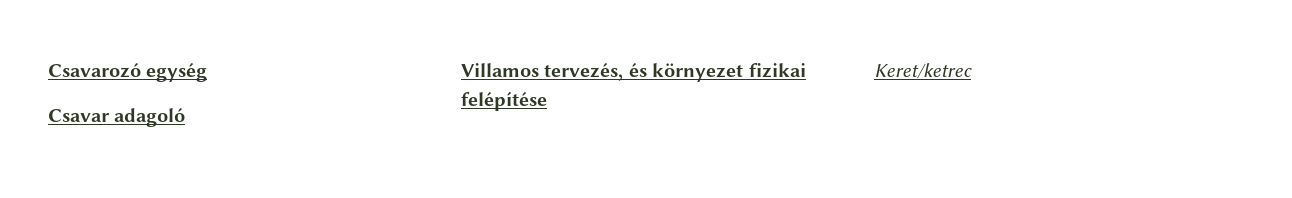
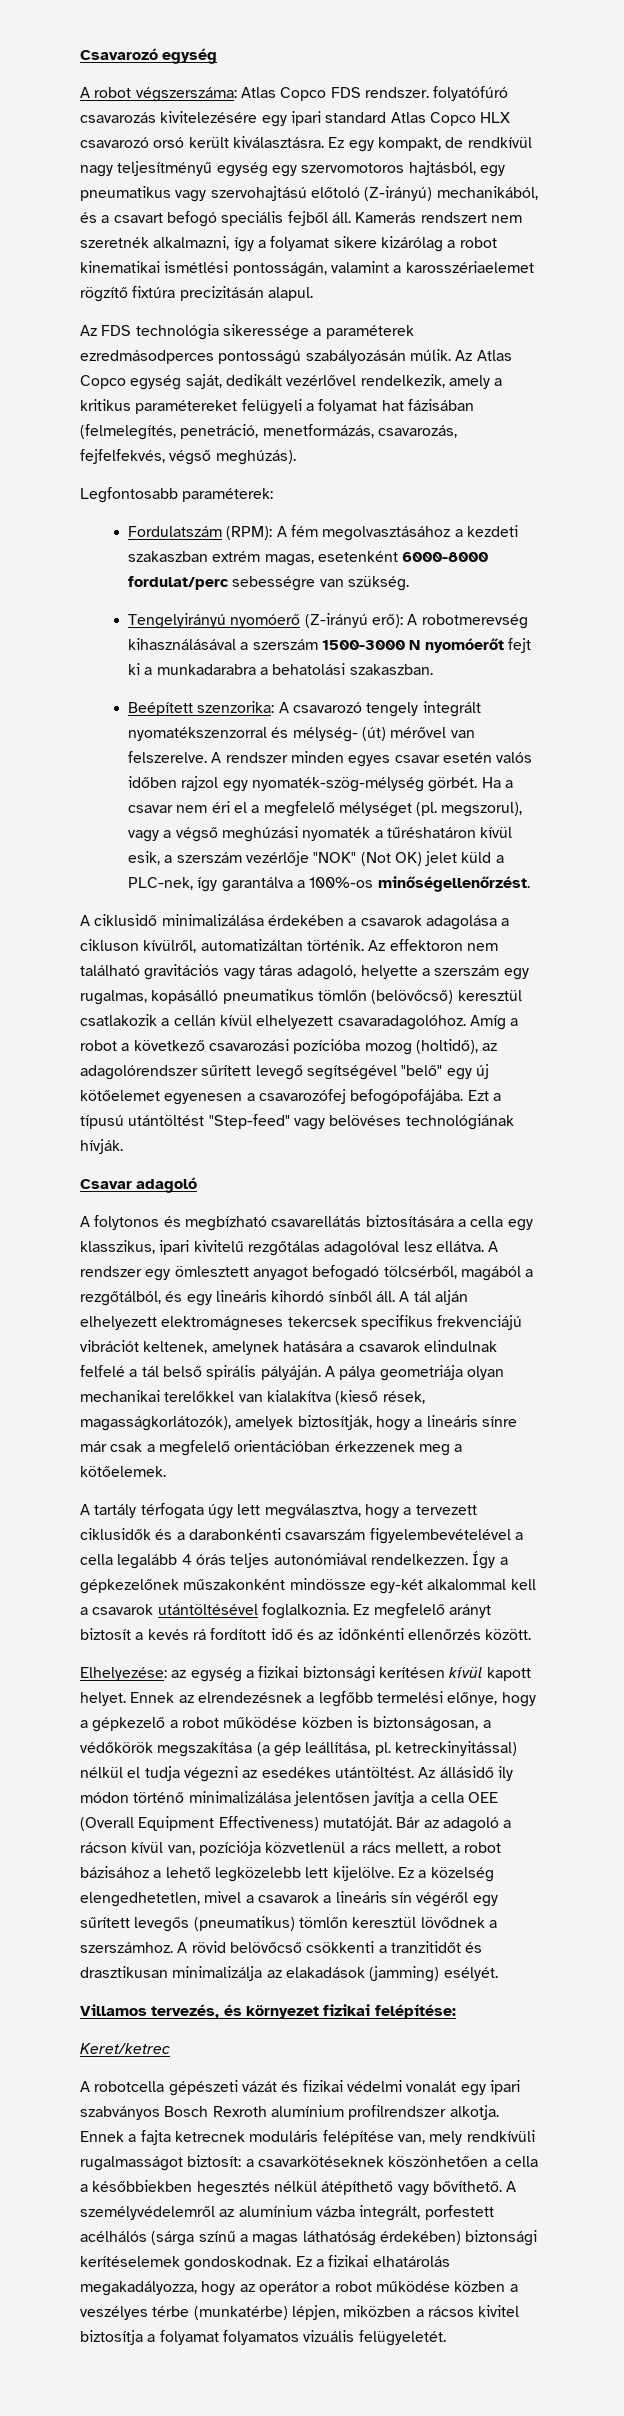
+ A robot végszerszáma: Atlas Copco FDS rendszer. folyatófúró csavarozás kivitelezésére egy ipari standard Atlas Copco HLX csavarozó orsó került kiválasztásra. Ez egy kompakt, de rendkívül nagy teljesítményű egység egy szervomotoros hajtásból, egy pneumatikus vagy szervohajtású előtoló (Z-irányú) mechanikából, és a csavart befogó speciális fejből áll. Kamerás rendszert nem szeretnék alkalmazni, így a folyamat sikere kizárólag a robot kinematikai ismétlési pontosságán, valamint a karosszériaelemet rögzítő fixtúra precizitásán alapul.
+ Az FDS technológia sikeressége a paraméterek ezredmásodperces pontosságú szabályozásán múlik. Az Atlas Copco egység saját, dedikált vezérlővel rendelkezik, amely a kritikus paramétereket felügyeli a folyamat hat fázisában (felmelegítés, penetráció, menetformázás, csavarozás, fejfelfekvés, végső meghúzás).
+ Legfontosabb paraméterek:
+ Fordulatszám (RPM): A fém megolvasztásához a kezdeti szakaszban extrém magas, esetenként 6000-8000 fordulat/perc sebességre van szükség.
+ Tengelyirányú nyomóerő (Z-irányú erő): A robotmerevség kihasználásával a szerszám 1500-3000 N nyomóerőt fejt ki a munkadarabra a behatolási szakaszban.
+ Beépített szenzorika: A csavarozó tengely integrált nyomatékszenzorral és mélység- (út) mérővel van felszerelve. A rendszer minden egyes csavar esetén valós időben rajzol egy nyomaték-szög-mélység görbét. Ha a csavar nem éri el a megfelelő mélységet (pl. megszorul), vagy a végső meghúzási nyomaték a tűréshatáron kívül esik, a szerszám vezérlője "NOK" (Not OK) jelet küld a PLC-nek, így garantálva a 100%-os minőségellenőrzést.
+ A ciklusidő minimalizálása érdekében a csavarok adagolása a cikluson kívülről, automatizáltan történik. Az effektoron nem található gravitációs vagy táras adagoló, helyette a szerszám egy rugalmas, kopásálló pneumatikus tömlőn (belövőcső) keresztül csatlakozik a cellán kívül elhelyezett csavaradagolóhoz. Amíg a robot a következő csavarozási pozícióba mozog (holtidő), az adagolórendszer sűrített levegő segítségével "belő" egy új kötőelemet egyenesen a csavarozófej befogópofájába. Ezt a típusú utántöltést "Step-feed" vagy belövéses technológiának hívják.
  Csavar adagoló
+ A folytonos és megbízható csavarellátás biztosítására a cella egy klasszikus, ipari kivitelű rezgőtálas adagolóval lesz ellátva. A rendszer egy ömlesztett anyagot befogadó tölcsérből, magából a rezgőtálból, és egy lineáris kihordó sínből áll. A tál alján elhelyezett elektromágneses tekercsek specifikus frekvenciájú vibrációt keltenek, amelynek hatására a csavarok elindulnak felfelé a tál belső spirális pályáján. A pálya geometriája olyan mechanikai terelőkkel van kialakítva (kieső rések, magasságkorlátozók), amelyek biztosítják, hogy a lineáris sínre már csak a megfelelő orientációban érkezzenek meg a kötőelemek.
+ A tartály térfogata úgy lett megválasztva, hogy a tervezett ciklusidők és a darabonkénti csavarszám figyelembevételével a cella legalább 4 órás teljes autonómiával rendelkezzen. Így a gépkezelőnek műszakonként mindössze egy-két alkalommal kell a csavarok utántöltésével foglalkoznia. Ez megfelelő arányt biztosít a kevés rá fordított idő és az időnkénti ellenőrzés között.
+ Elhelyezése: az egység a fizikai biztonsági kerítésen kívül kapott helyet. Ennek az elrendezésnek a legfőbb termelési előnye, hogy a gépkezelő a robot működése közben is biztonságosan, a védőkörök megszakítása (a gép leállítása, pl. ketreckinyitással) nélkül el tudja végezni az esedékes utántöltést. Az állásidő ily módon történő minimalizálása jelentősen javítja a cella OEE (Overall Equipment Effectiveness) mutatóját. Bár az adagoló a rácson kívül van, pozíciója közvetlenül a rács mellett, a robot bázisához a lehető legközelebb lett kijelölve. Ez a közelség elengedhetetlen, mivel a csavarok a lineáris sín végéről egy sűrített levegős (pneumatikus) tömlőn keresztül lövődnek a szerszámhoz. A rövid belövőcső csökkenti a tranzitidőt és drasztikusan minimalizálja az elakadások (jamming) esélyét.
- Villamos tervezés, és környezet fizikai felépítése
+ Villamos tervezés, és környezet fizikai felépítése:
+ A robotcella gépészeti vázát és fizikai védelmi vonalát egy ipari szabványos Bosch Rexroth alumínium profilrendszer alkotja. Ennek a fajta ketrecnek moduláris felépítése van, mely rendkívüli rugalmasságot biztosít: a csavarkötéseknek köszönhetően a cella a későbbiekben hegesztés nélkül átépíthető vagy bővíthető. A személyvédelemről az alumínium vázba integrált, porfestett acélhálós (sárga színű a magas láthatóság érdekében) biztonsági kerítéselemek gondoskodnak. Ez a fizikai elhatárolás megakadályozza, hogy az operátor a robot működése közben a veszélyes térbe (munkatérbe) lépjen, miközben a rácsos kivitel biztosítja a folyamat folyamatos vizuális felügyeletét.

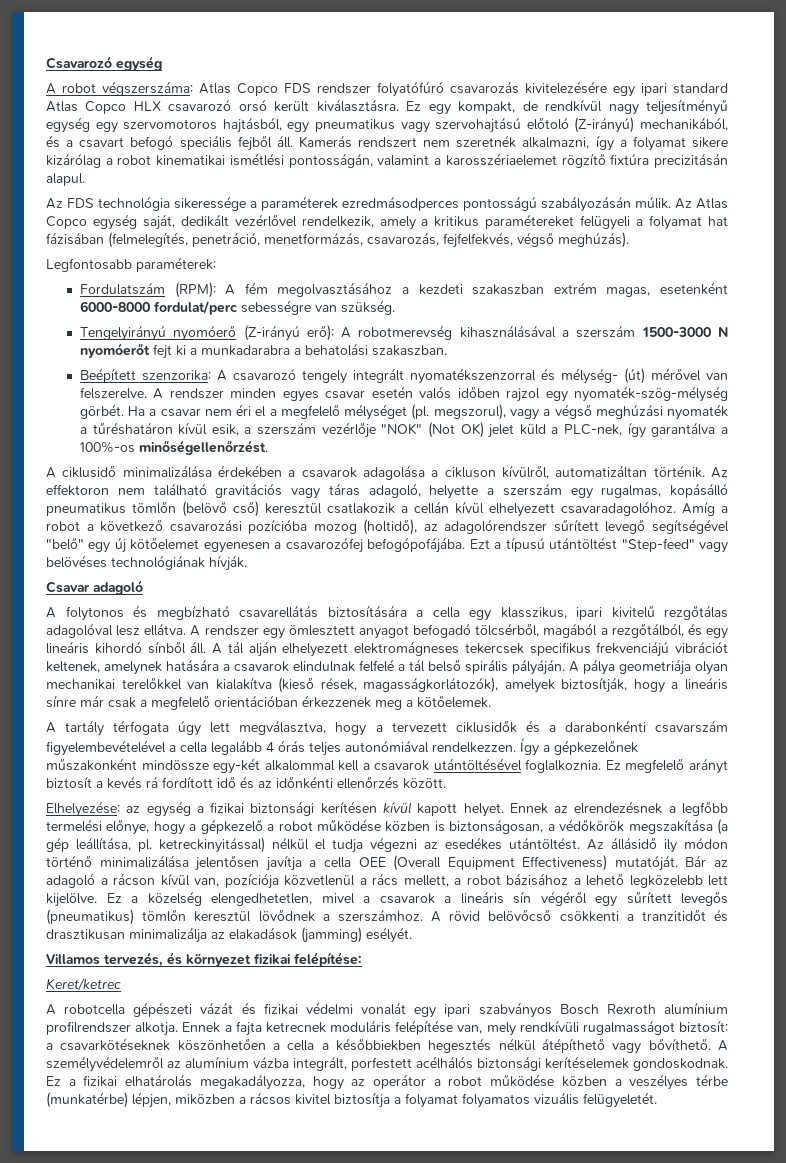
- A robot végszerszáma: Atlas Copco FDS rendszer. folyatófúró csavarozás kivitelezésére egy ipari standard Atlas Copco HLX csavarozó orsó került kiválasztásra.
+ A robot végszerszáma: Atlas Copco FDS rendszer folyatófúró csavarozás kivitelezésére egy ipari standard Atlas Copco HLX csavarozó orsó került kiválasztásra.
- Az effektoron nem található gravitációs vagy táras adagoló, helyette a szerszám egy rugalmas, kopásálló pneumatikus tömlőn (belövőcső) keresztül csatlakozik a cellán kívül elhelyezett csavaradagolóhoz.
+ Az effektoron nem található gravitációs vagy táras adagoló, helyette a szerszám egy rugalmas, kopásálló pneumatikus tömlőn (belövő cső) keresztül csatlakozik a cellán kívül elhelyezett csavaradagolóhoz.
- A személyvédelemről az alumínium vázba integrált, porfestett acélhálós (sárga színű a magas láthatóság érdekében) biztonsági kerítéselemek gondoskodnak.
+ A személyvédelemről az alumínium vázba integrált, porfestett acélhálós biztonsági kerítéselemek gondoskodnak.

